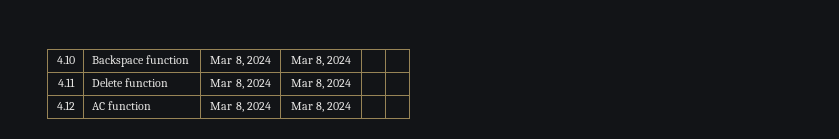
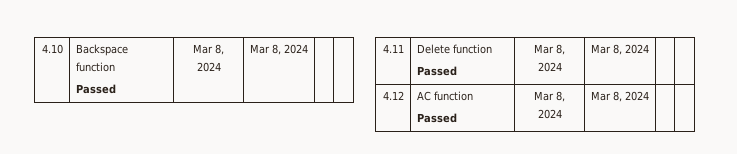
- 4.10 | Backspace function | Mar 8, 2024 | Mar 8, 2024 | |
+ 4.10 | Backspace function
+ Passed | Mar 8, 2024 | Mar 8, 2024 | |
- 4.11 | Delete function | Mar 8, 2024 | Mar 8, 2024 | |
+ 4.11 | Delete function
+ Passed | Mar 8, 2024 | Mar 8, 2024 | |
- 4.12 | AC function | Mar 8, 2024 | Mar 8, 2024 | |
+ 4.12 | AC function
+ Passed | Mar 8, 2024 | Mar 8, 2024 | |

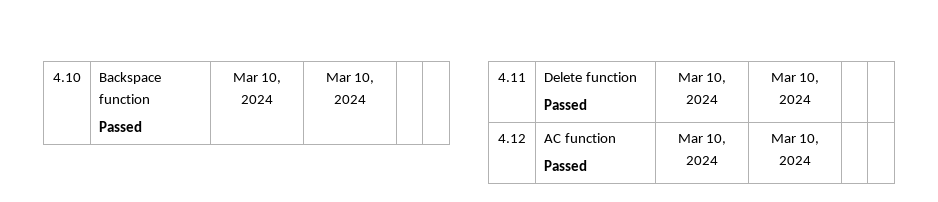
  4.10 | Backspace function
- Passed | Mar 8, 2024 | Mar 8, 2024 | |
+ Passed | Mar 10, 2024 | Mar 10, 2024 | |
  4.11 | Delete function
- Passed | Mar 8, 2024 | Mar 8, 2024 | |
+ Passed | Mar 10, 2024 | Mar 10, 2024 | |
  4.12 | AC function
- Passed | Mar 8, 2024 | Mar 8, 2024 | |
+ Passed | Mar 10, 2024 | Mar 10, 2024 | |

